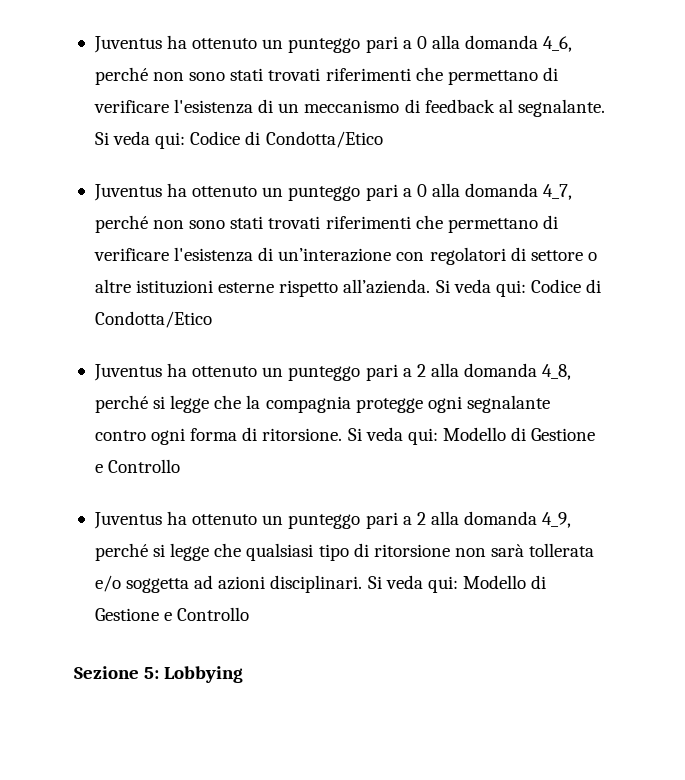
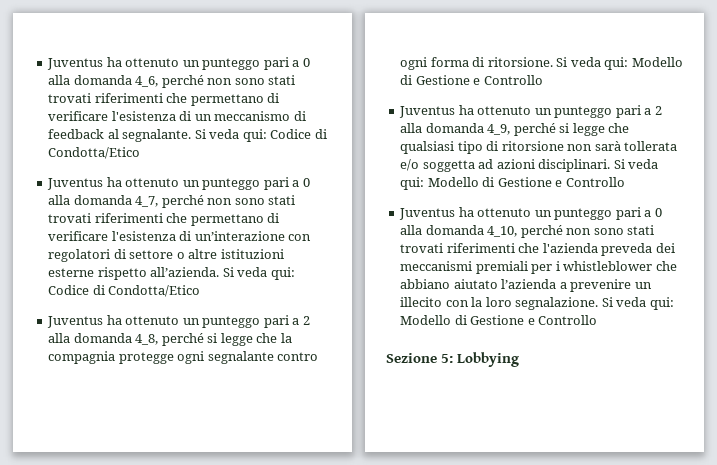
+ Juventus ha ottenuto un punteggo pari a 0 alla domanda 4_10, perché non sono stati trovati riferimenti che l'azienda preveda dei meccanismi premiali per i whistleblower che abbiano aiutato l’azienda a prevenire un illecito con la loro segnalazione. Si veda qui: Modello di Gestione e Controllo

